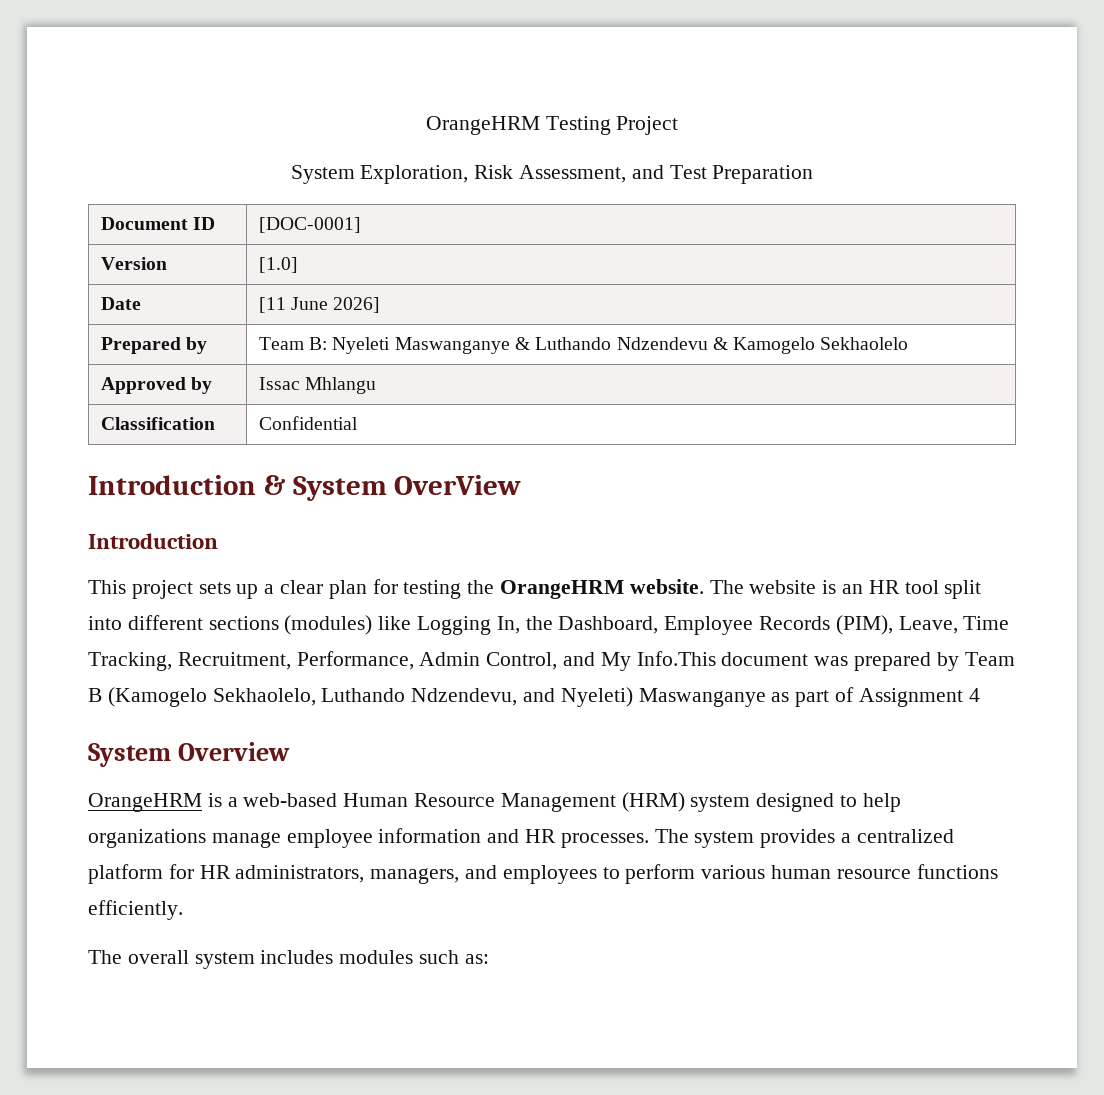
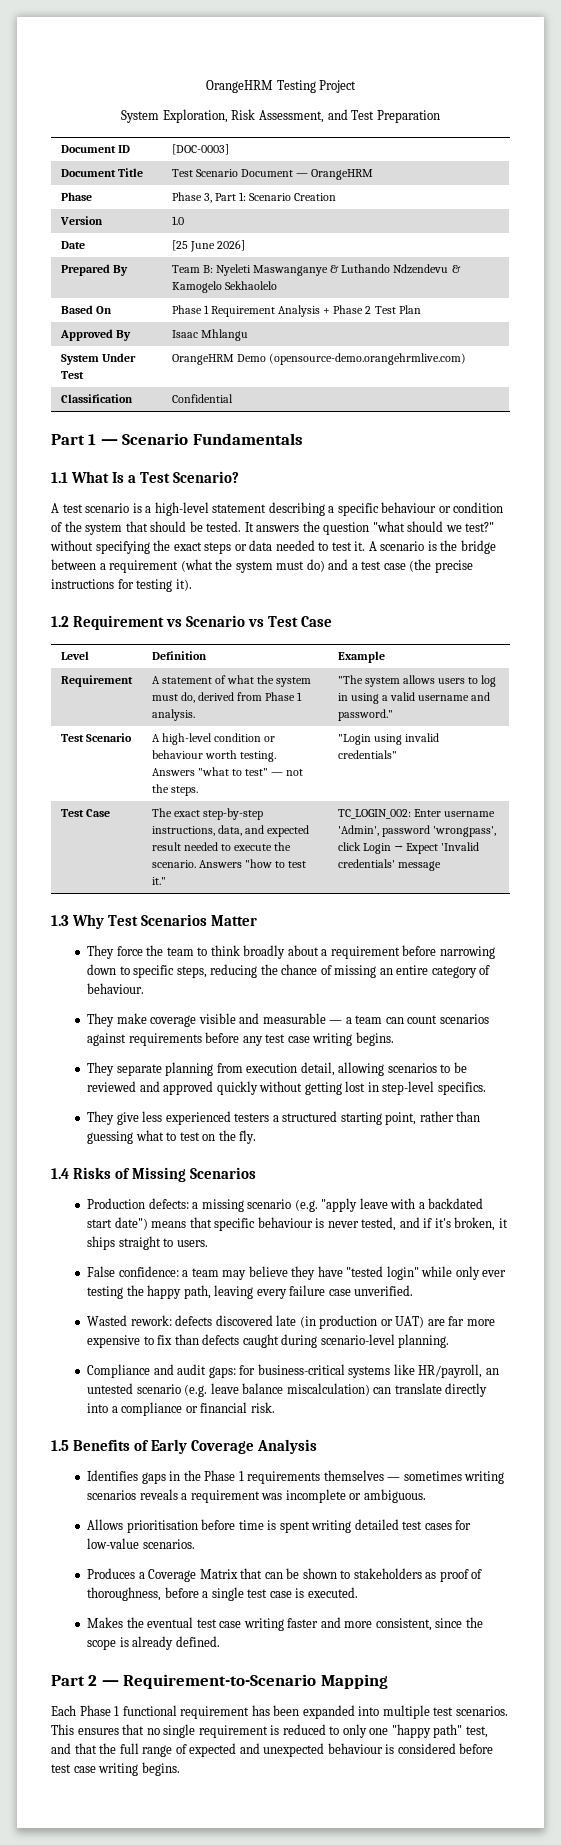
- Document ID | [DOC-0001]
+ Document ID | [DOC-0003]
+ Document Title | Test Scenario Document — OrangeHRM
+ Phase | Phase 3, Part 1: Scenario Creation
- Version | [1.0]
+ Version | 1.0
- Date | [11 June 2026]
+ Date | [25 June 2026]
- Prepared by | Team B: Nyeleti Maswanganye & Luthando Ndzendevu & Kamogelo Sekhaolelo
+ Prepared By | Team B: Nyeleti Maswanganye & Luthando Ndzendevu & Kamogelo Sekhaolelo
+ Based On | Phase 1 Requirement Analysis + Phase 2 Test Plan
- Approved by | Issac Mhlangu
+ Approved By | Isaac Mhlangu
+ System Under Test | OrangeHRM Demo (opensource-demo.orangehrmlive.com)
  Classification | Confidential
- Introduction & System OverView
- Introduction
- This project sets up a clear plan for testing the OrangeHRM website. The website is an HR tool split into different sections (modules) like Logging In, the Dashboard, Employee Records (PIM), Leave, Time Tracking, Recruitment, Performance, Admin Control, and My Info.This document was prepared by Team B (Kamogelo Sekhaolelo, Luthando Ndzendevu, and Nyeleti) Maswanganye as part of Assignment 4
- System Overview
- OrangeHRM is a web-based Human Resource Management (HRM) system designed to help organizations manage employee information and HR processes. The system provides a centralized platform for HR administrators, managers, and employees to perform various human resource functions efficiently.
- The overall system includes modules such as:
+ Part 1 — Scenario Fundamentals
+ 1.1 What Is a Test Scenario?
+ A test scenario is a high-level statement describing a specific behaviour or condition of the system that should be tested. It answers the question "what should we test?" without specifying the exact steps or data needed to test it. A scenario is the bridge between a requirement (what the system must do) and a test case (the precise instructions for testing it).
+ 1.2 Requirement vs Scenario vs Test Case
+ Level | Definition | Example
+ Requirement | A statement of what the system must do, derived from Phase 1 analysis. | "The system allows users to log in using a valid username and password."
+ Test Scenario | A high-level condition or behaviour worth testing. Answers "what to test" — not the steps. | "Login using invalid credentials"
+ Test Case | The exact step-by-step instructions, data, and expected result needed to execute the scenario. Answers "how to test it." | TC_LOGIN_002: Enter username 'Admin', password 'wrongpass', click Login → Expect 'Invalid credentials' message
+ 1.3 Why Test Scenarios Matter
+ They force the team to think broadly about a requirement before narrowing down to specific steps, reducing the chance of missing an entire category of behaviour.
+ They make coverage visible and measurable — a team can count scenarios against requirements before any test case writing begins.
+ They separate planning from execution detail, allowing scenarios to be reviewed and approved quickly without getting lost in step-level specifics.
+ They give less experienced testers a structured starting point, rather than guessing what to test on the fly.
+ 1.4 Risks of Missing Scenarios
+ Production defects: a missing scenario (e.g. "apply leave with a backdated start date") means that specific behaviour is never tested, and if it's broken, it ships straight to users.
+ False confidence: a team may believe they have "tested login" while only ever testing the happy path, leaving every failure case unverified.
+ Wasted rework: defects discovered late (in production or UAT) are far more expensive to fix than defects caught during scenario-level planning.
+ Compliance and audit gaps: for business-critical systems like HR/payroll, an untested scenario (e.g. leave balance miscalculation) can translate directly into a compliance or financial risk.
+ 1.5 Benefits of Early Coverage Analysis
+ Identifies gaps in the Phase 1 requirements themselves — sometimes writing scenarios reveals a requirement was incomplete or ambiguous.
+ Allows prioritisation before time is spent writing detailed test cases for low-value scenarios.
+ Produces a Coverage Matrix that can be shown to stakeholders as proof of thoroughness, before a single test case is executed.
+ Makes the eventual test case writing faster and more consistent, since the scope is already defined.
+ Part 2 — Requirement-to-Scenario Mapping
+ Each Phase 1 functional requirement has been expanded into multiple test scenarios. This ensures that no single requirement is reduced to only one "happy path" test, and that the full range of expected and unexpected behaviour is considered before test case writing begins.

